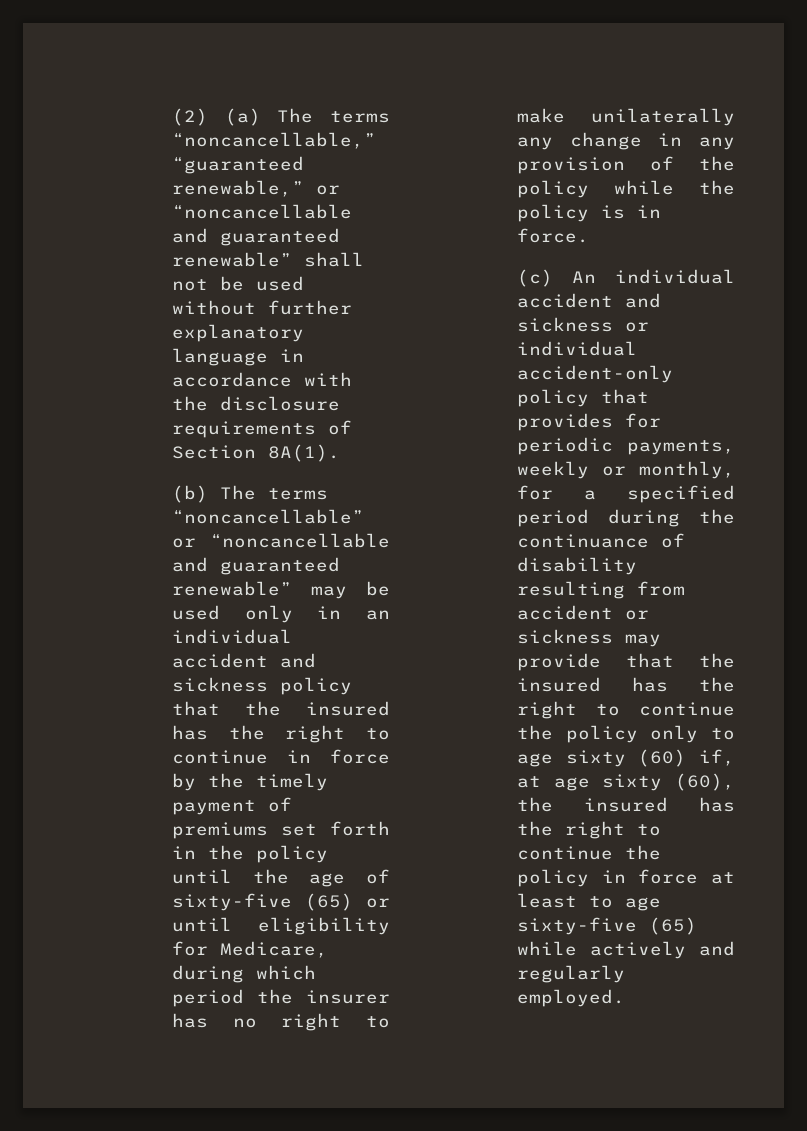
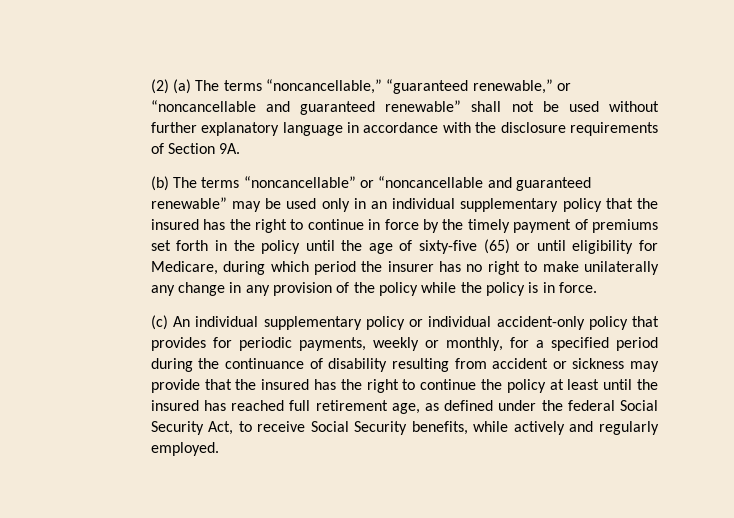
- (2) (a) The terms “noncancellable,” “guaranteed renewable,” or “noncancellable and guaranteed renewable” shall not be used without further explanatory language in accordance with the disclosure requirements of Section 8A(1).
+ (2) (a) The terms “noncancellable,” “guaranteed renewable,” or “noncancellable and guaranteed renewable” shall not be used without further explanatory language in accordance with the disclosure requirements of Section 9A.
- (b) The terms “noncancellable” or “noncancellable and guaranteed renewable” may be used only in an individual accident and sickness policy that the insured has the right to continue in force by the timely payment of premiums set forth in the policy until the age of sixty-five (65) or until eligibility for Medicare, during which period the insurer has no right to make unilaterally any change in any provision of the policy while the policy is in force.
+ (b) The terms “noncancellable” or “noncancellable and guaranteed renewable” may be used only in an individual supplementary policy that the insured has the right to continue in force by the timely payment of premiums set forth in the policy until the age of sixty-five (65) or until eligibility for Medicare, during which period the insurer has no right to make unilaterally any change in any provision of the policy while the policy is in force.
- (c) An individual accident and sickness or individual accident-only policy that provides for periodic payments, weekly or monthly, for a specified period during the continuance of disability resulting from accident or sickness may provide that the insured has the right to continue the policy only to age sixty (60) if, at age sixty (60), the insured has the right to continue the policy in force at least to age sixty-five (65) while actively and regularly employed.
+ (c) An individual supplementary policy or individual accident-only policy that provides for periodic payments, weekly or monthly, for a specified period during the continuance of disability resulting from accident or sickness may provide that the insured has the right to continue the policy at least until the insured has reached full retirement age, as defined under the federal Social Security Act, to receive Social Security benefits, while actively and regularly employed.

